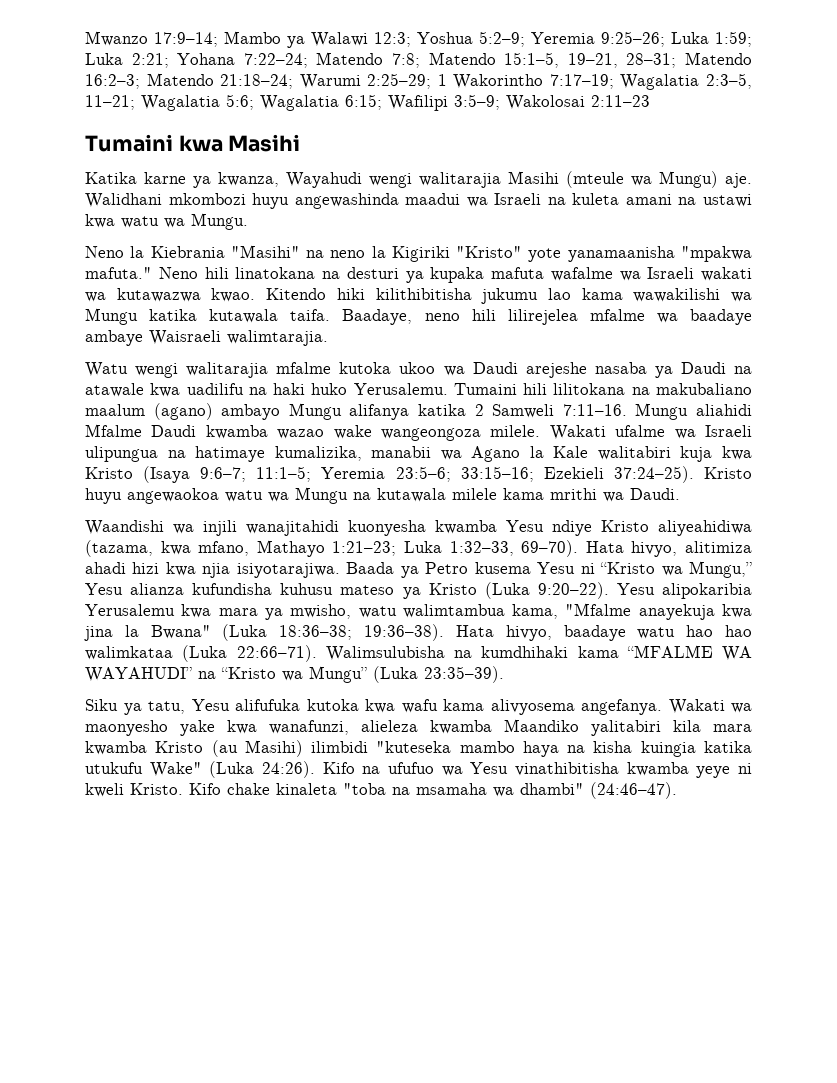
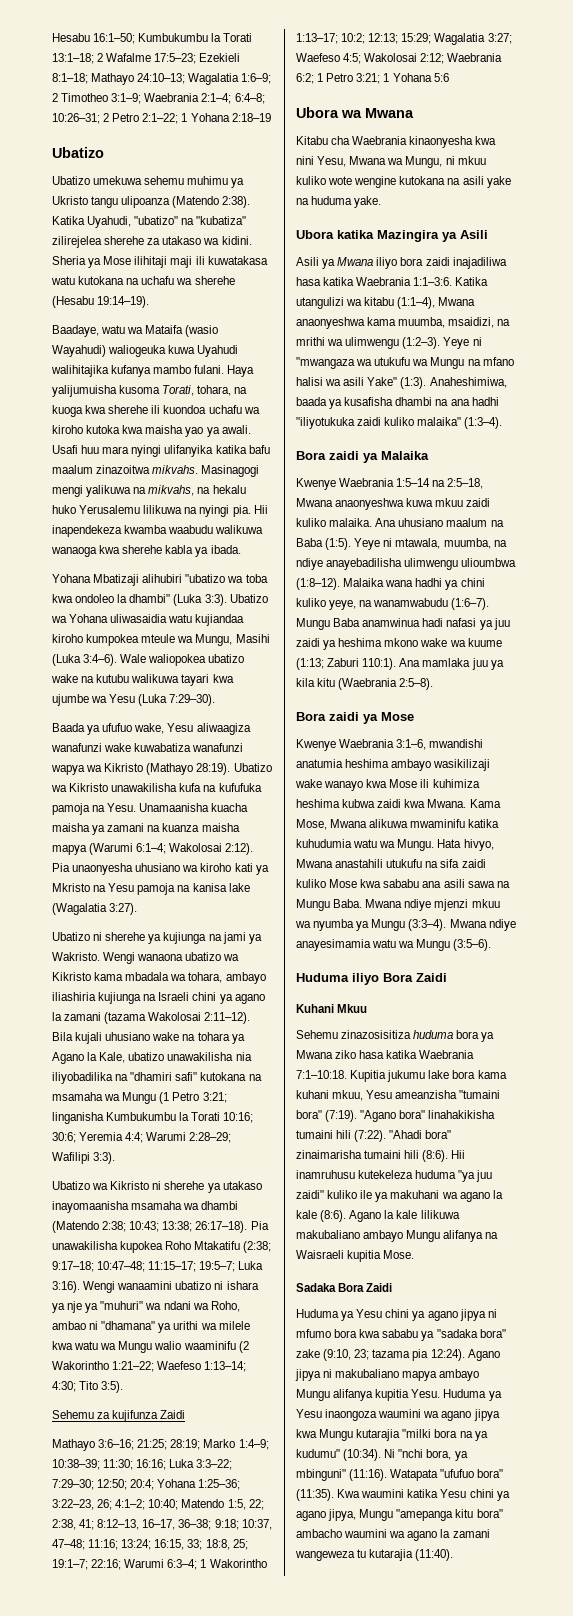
- Mwanzo 17:9–14; Mambo ya Walawi 12:3; Yoshua 5:2–9; Yeremia 9:25–26; Luka 1:59; Luka 2:21; Yohana 7:22–24; Matendo 7:8; Matendo 15:1–5, 19–21, 28–31; Matendo 16:2–3; Matendo 21:18–24; Warumi 2:25–29; 1 Wakorintho 7:17–19; Wagalatia 2:3–5, 11–21; Wagalatia 5:6; Wagalatia 6:15; Wafilipi 3:5–9; Wakolosai 2:11–23
- Tumaini kwa Masihi
- Katika karne ya kwanza, Wayahudi wengi walitarajia Masihi (mteule wa Mungu) aje. Walidhani mkombozi huyu angewashinda maadui wa Israeli na kuleta amani na ustawi kwa watu wa Mungu.
- Neno la Kiebrania "Masihi" na neno la Kigiriki "Kristo" yote yanamaanisha "mpakwa mafuta." Neno hili linatokana na desturi ya kupaka mafuta wafalme wa Israeli wakati wa kutawazwa kwao. Kitendo hiki kilithibitisha jukumu lao kama wawakilishi wa Mungu katika kutawala taifa. Baadaye, neno hili lilirejelea mfalme wa baadaye ambaye Waisraeli walimtarajia.
- Watu wengi walitarajia mfalme kutoka ukoo wa Daudi arejeshe nasaba ya Daudi na atawale kwa uadilifu na haki huko Yerusalemu. Tumaini hili lilitokana na makubaliano maalum (agano) ambayo Mungu alifanya katika 2 Samweli 7:11–16. Mungu aliahidi Mfalme Daudi kwamba wazao wake wangeongoza milele. Wakati ufalme wa Israeli ulipungua na hatimaye kumalizika, manabii wa Agano la Kale walitabiri kuja kwa Kristo (Isaya 9:6–7; 11:1–5; Yeremia 23:5–6; 33:15–16; Ezekieli 37:24–25). Kristo huyu angewaokoa watu wa Mungu na kutawala milele kama mrithi wa Daudi.
- Waandishi wa injili wanajitahidi kuonyesha kwamba Yesu ndiye Kristo aliyeahidiwa (tazama, kwa mfano, Mathayo 1:21–23; Luka 1:32–33, 69–70). Hata hivyo, alitimiza ahadi hizi kwa njia isiyotarajiwa. Baada ya Petro kusema Yesu ni “Kristo wa Mungu,” Yesu alianza kufundisha kuhusu mateso ya Kristo (Luka 9:20–22). Yesu alipokaribia Yerusalemu kwa mara ya mwisho, watu walimtambua kama, "Mfalme anayekuja kwa jina la Bwana" (Luka 18:36–38; 19:36–38). Hata hivyo, baadaye watu hao hao walimkataa (Luka 22:66–71). Walimsulubisha na kumdhihaki kama “MFALME WA WAYAHUDI” na “Kristo wa Mungu” (Luka 23:35–39).
- Siku ya tatu, Yesu alifufuka kutoka kwa wafu kama alivyosema angefanya. Wakati wa maonyesho yake kwa wanafunzi, alieleza kwamba Maandiko yalitabiri kila mara kwamba Kristo (au Masihi) ilimbidi "kuteseka mambo haya na kisha kuingia katika utukufu Wake" (Luka 24:26). Kifo na ufufuo wa Yesu vinathibitisha kwamba yeye ni kweli Kristo. Kifo chake kinaleta "toba na msamaha wa dhambi" (24:46–47).
+ Hesabu 16:1–50; Kumbukumbu la Torati 13:1–18; 2 Wafalme 17:5–23; Ezekieli 8:1–18; Mathayo 24:10–13; Wagalatia 1:6–9; 2 Timotheo 3:1–9; Waebrania 2:1–4; 6:4–8; 10:26–31; 2 Petro 2:1–22; 1 Yohana 2:18–19
+ Ubatizo
+ Ubatizo umekuwa sehemu muhimu ya Ukristo tangu ulipoanza (Matendo 2:38). Katika Uyahudi, "ubatizo" na "kubatiza" zilirejelea sherehe za utakaso wa kidini. Sheria ya Mose ilihitaji maji ili kuwatakasa watu kutokana na uchafu wa sherehe (Hesabu 19:14–19).
+ Baadaye, watu wa Mataifa (wasio Wayahudi) waliogeuka kuwa Uyahudi walihitajika kufanya mambo fulani. Haya yalijumuisha kusoma Torati, tohara, na kuoga kwa sherehe ili kuondoa uchafu wa kiroho kutoka kwa maisha yao ya awali. Usafi huu mara nyingi ulifanyika katika bafu maalum zinazoitwa mikvahs. Masinagogi mengi yalikuwa na mikvahs, na hekalu huko Yerusalemu lilikuwa na nyingi pia. Hii inapendekeza kwamba waabudu walikuwa wanaoga kwa sherehe kabla ya ibada.
+ Yohana Mbatizaji alihubiri "ubatizo wa toba kwa ondoleo la dhambi" (Luka 3:3). Ubatizo wa Yohana uliwasaidia watu kujiandaa kiroho kumpokea mteule wa Mungu, Masihi (Luka 3:4–6). Wale waliopokea ubatizo wake na kutubu walikuwa tayari kwa ujumbe wa Yesu (Luka 7:29–30).
+ Baada ya ufufuo wake, Yesu aliwaagiza wanafunzi wake kuwabatiza wanafunzi wapya wa Kikristo (Mathayo 28:19). Ubatizo wa Kikristo unawakilisha kufa na kufufuka pamoja na Yesu. Unamaanisha kuacha maisha ya zamani na kuanza maisha mapya (Warumi 6:1–4; Wakolosai 2:12). Pia unaonyesha uhusiano wa kiroho kati ya Mkristo na Yesu pamoja na kanisa lake (Wagalatia 3:27).
+ Ubatizo ni sherehe ya kujiunga na jami ya Wakristo. Wengi wanaona ubatizo wa Kikristo kama mbadala wa tohara, ambayo iliashiria kujiunga na Israeli chini ya agano la zamani (tazama Wakolosai 2:11–12). Bila kujali uhusiano wake na tohara ya Agano la Kale, ubatizo unawakilisha nia iliyobadilika na "dhamiri safi" kutokana na msamaha wa Mungu (1 Petro 3:21; linganisha Kumbukumbu la Torati 10:16; 30:6; Yeremia 4:4; Warumi 2:28–29; Wafilipi 3:3).
+ Ubatizo wa Kikristo ni sherehe ya utakaso inayomaanisha msamaha wa dhambi (Matendo 2:38; 10:43; 13:38; 26:17–18). Pia unawakilisha kupokea Roho Mtakatifu (2:38; 9:17–18; 10:47–48; 11:15–17; 19:5–7; Luka 3:16). Wengi wanaamini ubatizo ni ishara ya nje ya "muhuri" wa ndani wa Roho, ambao ni "dhamana" ya urithi wa milele kwa watu wa Mungu walio waaminifu (2 Wakorintho 1:21–22; Waefeso 1:13–14; 4:30; Tito 3:5).
+ Sehemu za kujifunza Zaidi
+ Mathayo 3:6–16; 21:25; 28:19; Marko 1:4–9; 10:38–39; 11:30; 16:16; Luka 3:3–22; 7:29–30; 12:50; 20:4; Yohana 1:25–36; 3:22–23, 26; 4:1–2; 10:40; Matendo 1:5, 22; 2:38, 41; 8:12–13, 16–17, 36–38; 9:18; 10:37, 47–48; 11:16; 13:24; 16:15, 33; 18:8, 25; 19:1–7; 22:16; Warumi 6:3–4; 1 Wakorintho 1:13–17; 10:2; 12:13; 15:29; Wagalatia 3:27; Waefeso 4:5; Wakolosai 2:12; Waebrania 6:2; 1 Petro 3:21; 1 Yohana 5:6
+ Ubora wa Mwana
+ Kitabu cha Waebrania kinaonyesha kwa nini Yesu, Mwana wa Mungu, ni mkuu kuliko wote wengine kutokana na asili yake na huduma yake.
+ Ubora katika Mazingira ya Asili
+ Asili ya Mwana iliyo bora zaidi inajadiliwa hasa katika Waebrania 1:1–3:6. Katika utangulizi wa kitabu (1:1–4), Mwana anaonyeshwa kama muumba, msaidizi, na mrithi wa ulimwengu (1:2–3). Yeye ni "mwangaza wa utukufu wa Mungu na mfano halisi wa asili Yake" (1:3). Anaheshimiwa, baada ya kusafisha dhambi na ana hadhi "iliyotukuka zaidi kuliko malaika" (1:3–4).
+ Bora zaidi ya Malaika
+ Kwenye Waebrania 1:5–14 na 2:5–18, Mwana anaonyeshwa kuwa mkuu zaidi kuliko malaika. Ana uhusiano maalum na Baba (1:5). Yeye ni mtawala, muumba, na ndiye anayebadilisha ulimwengu ulioumbwa (1:8–12). Malaika wana hadhi ya chini kuliko yeye, na wanamwabudu (1:6–7). Mungu Baba anamwinua hadi nafasi ya juu zaidi ya heshima mkono wake wa kuume (1:13; Zaburi 110:1). Ana mamlaka juu ya kila kitu (Waebrania 2:5–8).
+ Bora zaidi ya Mose
+ Kwenye Waebrania 3:1–6, mwandishi anatumia heshima ambayo wasikilizaji wake wanayo kwa Mose ili kuhimiza heshima kubwa zaidi kwa Mwana. Kama Mose, Mwana alikuwa mwaminifu katika kuhudumia watu wa Mungu. Hata hivyo, Mwana anastahili utukufu na sifa zaidi kuliko Mose kwa sababu ana asili sawa na Mungu Baba. Mwana ndiye mjenzi mkuu wa nyumba ya Mungu (3:3–4). Mwana ndiye anayesimamia watu wa Mungu (3:5–6).
+ Huduma iliyo Bora Zaidi
+ Kuhani Mkuu
+ Sehemu zinazosisitiza huduma bora ya Mwana ziko hasa katika Waebrania 7:1–10:18. Kupitia jukumu lake bora kama kuhani mkuu, Yesu ameanzisha "tumaini bora" (7:19). "Agano bora" linahakikisha tumaini hili (7:22). "Ahadi bora" zinaimarisha tumaini hili (8:6). Hii inamruhusu kutekeleza huduma "ya juu zaidi" kuliko ile ya makuhani wa agano la kale (8:6). Agano la kale lilikuwa makubaliano ambayo Mungu alifanya na Waisraeli kupitia Mose.
+ Sadaka Bora Zaidi
+ Huduma ya Yesu chini ya agano jipya ni mfumo bora kwa sababu ya "sadaka bora" zake (9:10, 23; tazama pia 12:24). Agano jipya ni makubaliano mapya ambayo Mungu alifanya kupitia Yesu. Huduma ya Yesu inaongoza waumini wa agano jipya kwa Mungu kutarajia "milki bora na ya kudumu" (10:34). Ni "nchi bora, ya mbinguni" (11:16). Watapata "ufufuo bora" (11:35). Kwa waumini katika Yesu chini ya agano jipya, Mungu "amepanga kitu bora" ambacho waumini wa agano la zamani wangeweza tu kutarajia (11:40).

